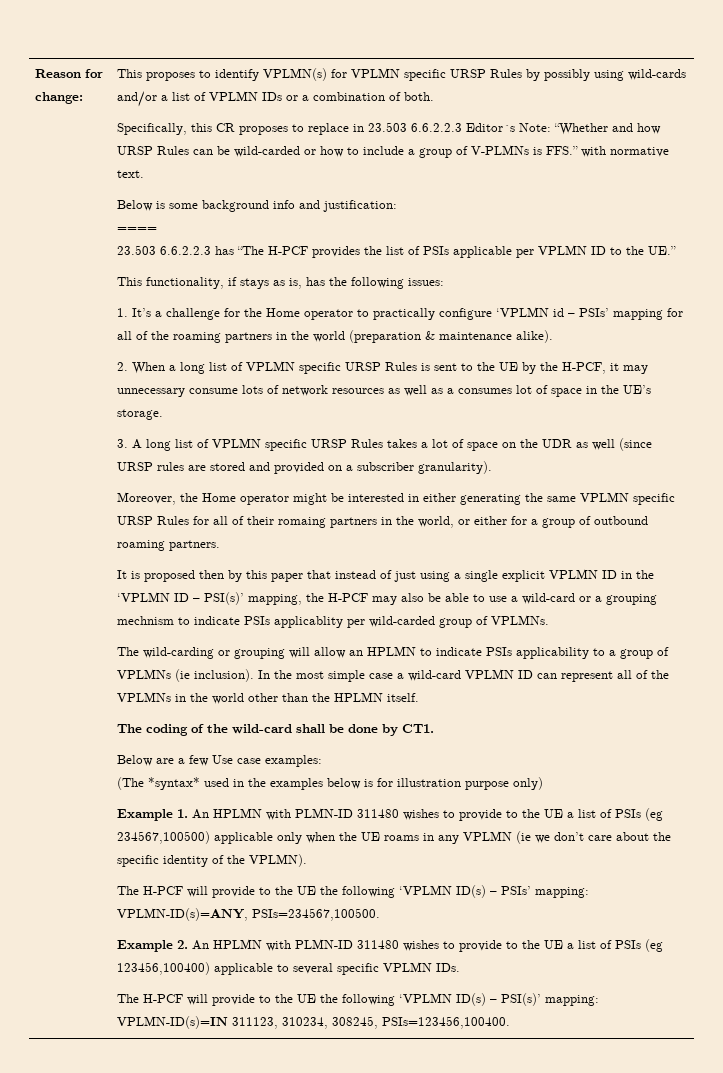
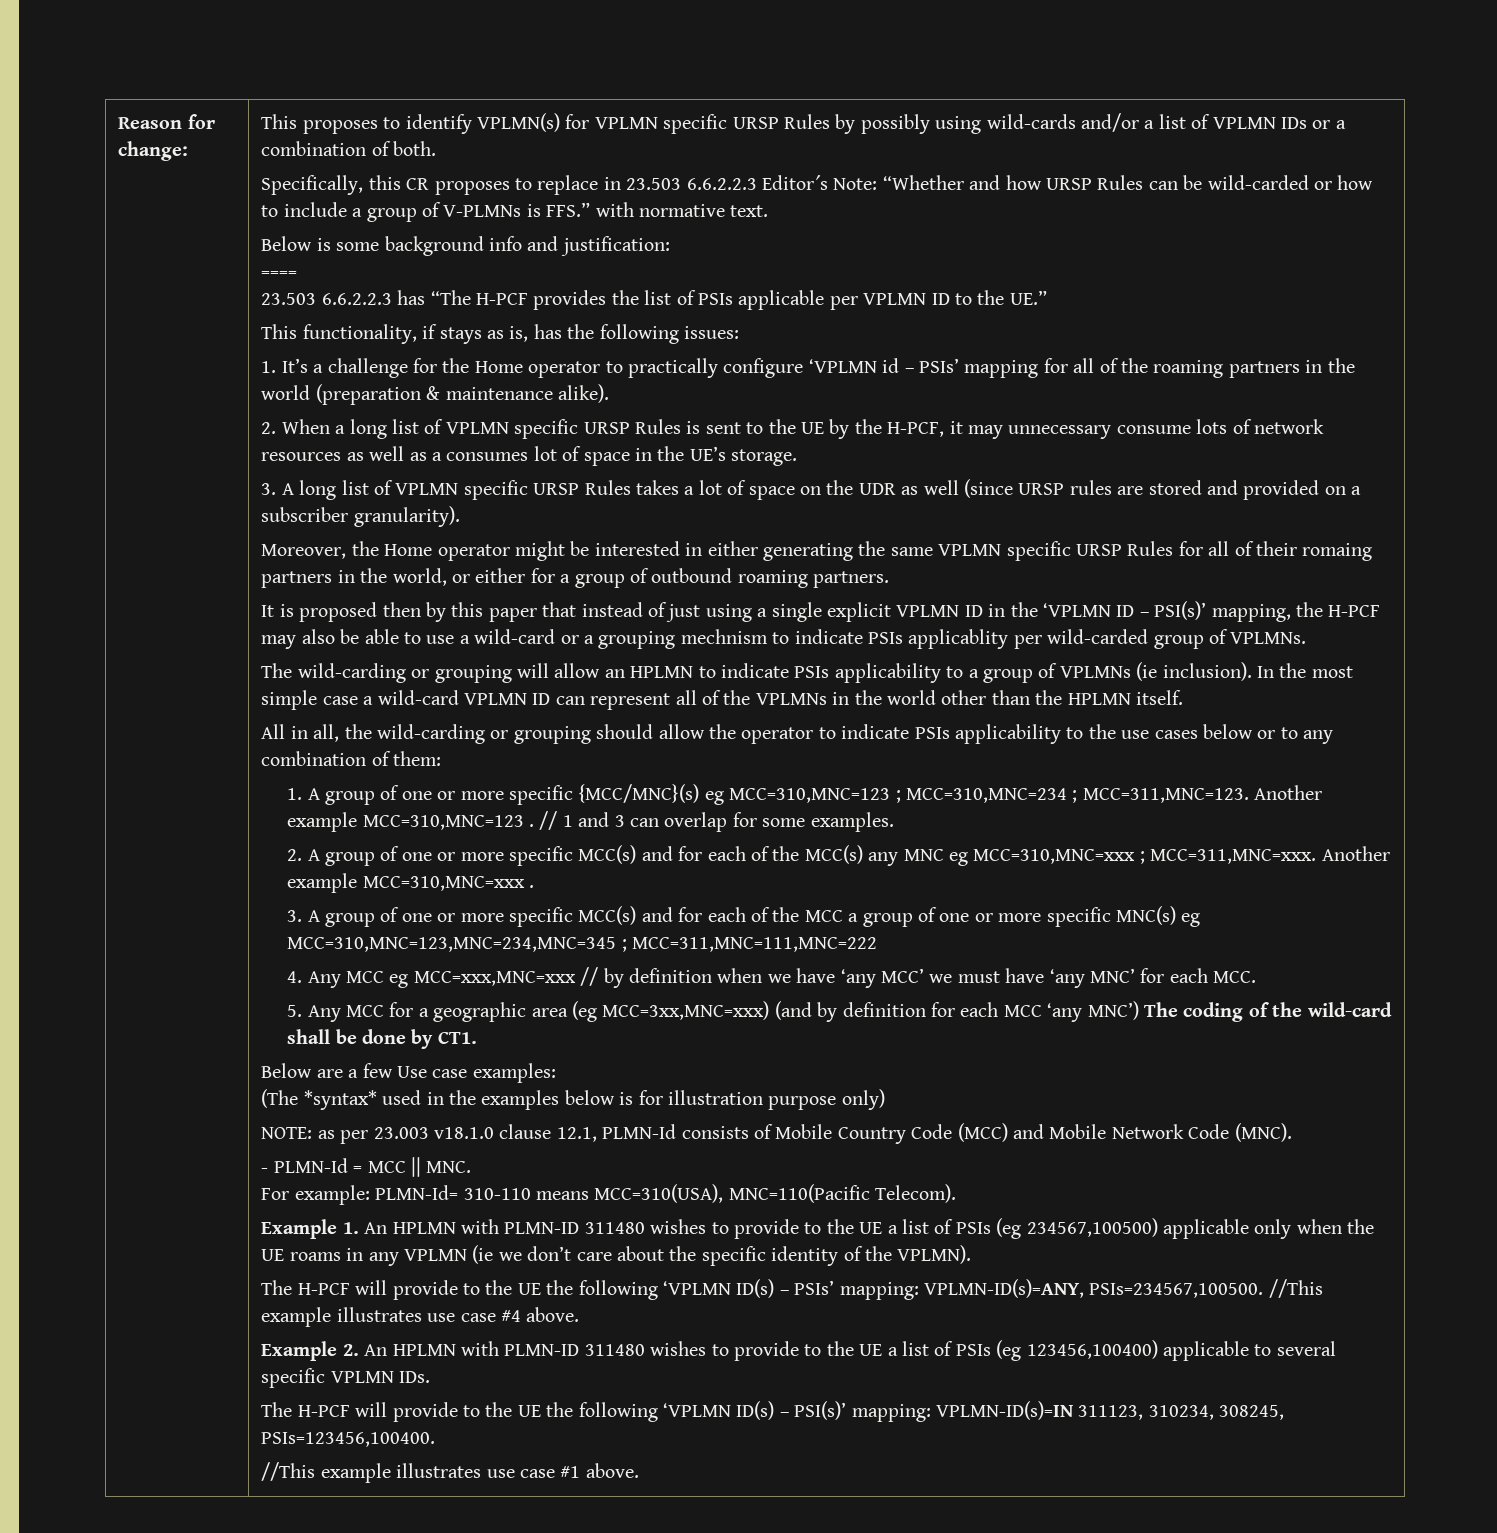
- The coding of the wild-card shall be done by CT1.
+ All in all, the wild-carding or grouping should allow the operator to indicate PSIs applicability to the use cases below or to any combination of them:
+ 1. A group of one or more specific {MCC/MNC}(s) eg MCC=310,MNC=123 ; MCC=310,MNC=234 ; MCC=311,MNC=123. Another example MCC=310,MNC=123 . // 1 and 3 can overlap for some examples.
+ 2. A group of one or more specific MCC(s) and for each of the MCC(s) any MNC eg MCC=310,MNC=xxx ; MCC=311,MNC=xxx. Another example MCC=310,MNC=xxx .
+ 3. A group of one or more specific MCC(s) and for each of the MCC a group of one or more specific MNC(s) eg MCC=310,MNC=123,MNC=234,MNC=345 ; MCC=311,MNC=111,MNC=222
+ 4. Any MCC eg MCC=xxx,MNC=xxx // by definition when we have ‘any MCC’ we must have ‘any MNC’ for each MCC.
+ 5. Any MCC for a geographic area (eg MCC=3xx,MNC=xxx) (and by definition for each MCC ‘any MNC’) The coding of the wild-card shall be done by CT1.
+ NOTE: as per 23.003 v18.1.0 clause 12.1, PLMN-Id consists of Mobile Country Code (MCC) and Mobile Network Code (MNC).
+ - PLMN-Id = MCC || MNC.
+ For example: PLMN-Id= 310-110 means MCC=310(USA), MNC=110(Pacific Telecom).
+ //This example illustrates use case #4 above.
+ //This example illustrates use case #1 above.

